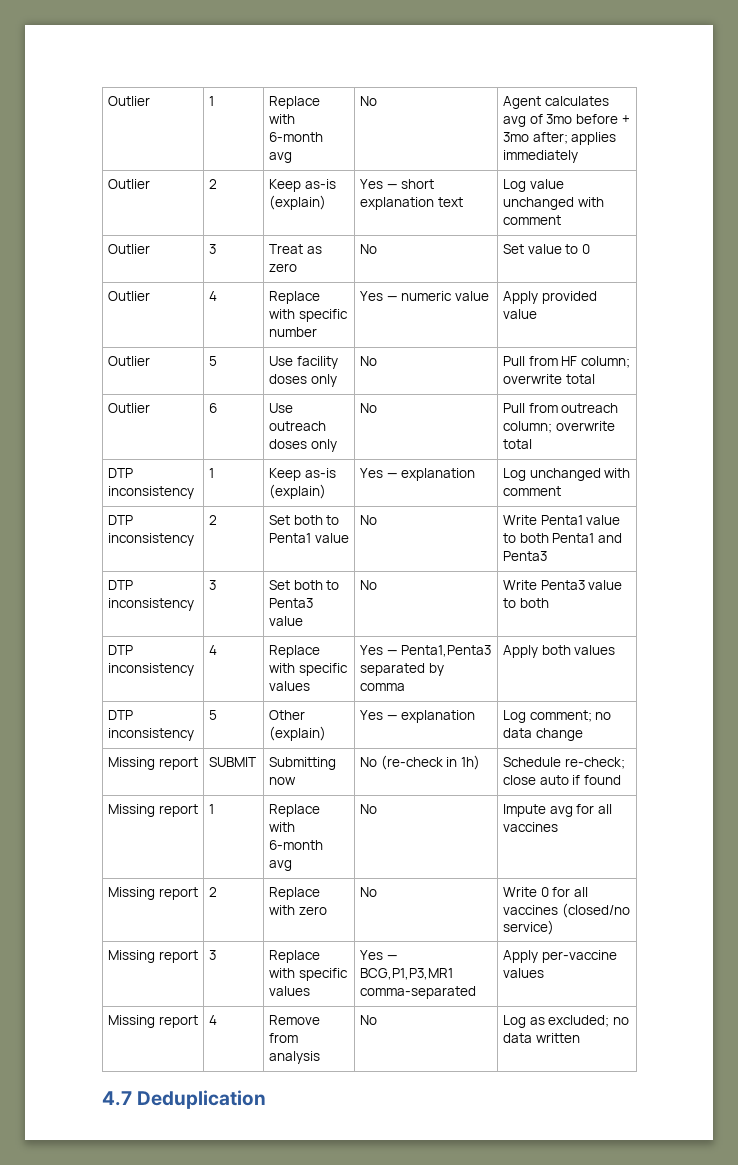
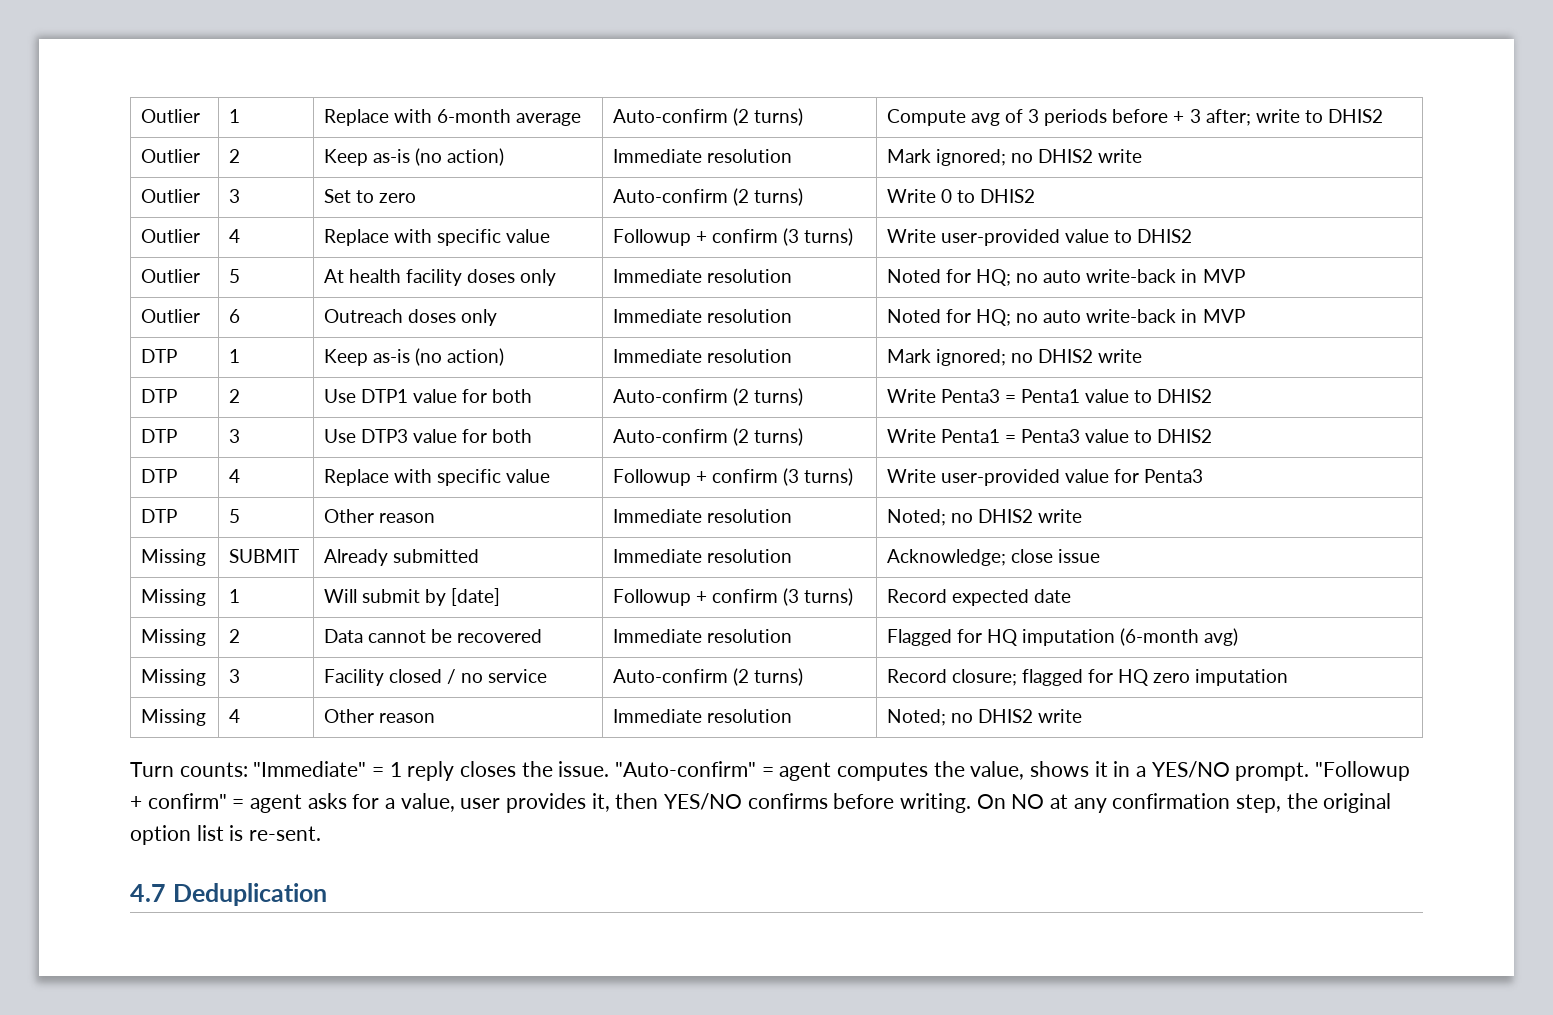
- Outlier | 1 | Replace with 6-month avg | No | Agent calculates avg of 3mo before + 3mo after; applies immediately
- Outlier | 2 | Keep as-is (explain) | Yes — short explanation text | Log value unchanged with comment
+ Outlier | 1 | Replace with 6-month average | Auto-confirm (2 turns) | Compute avg of 3 periods before + 3 after; write to DHIS2
+ Outlier | 2 | Keep as-is (no action) | Immediate resolution | Mark ignored; no DHIS2 write
- Outlier | 3 | Treat as zero | No | Set value to 0
+ Outlier | 3 | Set to zero | Auto-confirm (2 turns) | Write 0 to DHIS2
- Outlier | 4 | Replace with specific number | Yes — numeric value | Apply provided value
+ Outlier | 4 | Replace with specific value | Followup + confirm (3 turns) | Write user-provided value to DHIS2
- Outlier | 5 | Use facility doses only | No | Pull from HF column; overwrite total
+ Outlier | 5 | At health facility doses only | Immediate resolution | Noted for HQ; no auto write-back in MVP
- Outlier | 6 | Use outreach doses only | No | Pull from outreach column; overwrite total
- DTP inconsistency | 1 | Keep as-is (explain) | Yes — explanation | Log unchanged with comment
- DTP inconsistency | 2 | Set both to Penta1 value | No | Write Penta1 value to both Penta1 and Penta3
- DTP inconsistency | 3 | Set both to Penta3 value | No | Write Penta3 value to both
- DTP inconsistency | 4 | Replace with specific values | Yes — Penta1,Penta3 separated by comma | Apply both values
- DTP inconsistency | 5 | Other (explain) | Yes — explanation | Log comment; no data change
- Missing report | SUBMIT | Submitting now | No (re-check in 1h) | Schedule re-check; close auto if found
- Missing report | 1 | Replace with 6-month avg | No | Impute avg for all vaccines
- Missing report | 2 | Replace with zero | No | Write 0 for all vaccines (closed/no service)
- Missing report | 3 | Replace with specific values | Yes — BCG,P1,P3,MR1 comma-separated | Apply per-vaccine values
- Missing report | 4 | Remove from analysis | No | Log as excluded; no data written
+ Outlier | 6 | Outreach doses only | Immediate resolution | Noted for HQ; no auto write-back in MVP
+ DTP | 1 | Keep as-is (no action) | Immediate resolution | Mark ignored; no DHIS2 write
+ DTP | 2 | Use DTP1 value for both | Auto-confirm (2 turns) | Write Penta3 = Penta1 value to DHIS2
+ DTP | 3 | Use DTP3 value for both | Auto-confirm (2 turns) | Write Penta1 = Penta3 value to DHIS2
+ DTP | 4 | Replace with specific value | Followup + confirm (3 turns) | Write user-provided value for Penta3
+ DTP | 5 | Other reason | Immediate resolution | Noted; no DHIS2 write
+ Missing | SUBMIT | Already submitted | Immediate resolution | Acknowledge; close issue
+ Missing | 1 | Will submit by [date] | Followup + confirm (3 turns) | Record expected date
+ Missing | 2 | Data cannot be recovered | Immediate resolution | Flagged for HQ imputation (6-month avg)
+ Missing | 3 | Facility closed / no service | Auto-confirm (2 turns) | Record closure; flagged for HQ zero imputation
+ Missing | 4 | Other reason | Immediate resolution | Noted; no DHIS2 write
+ Turn counts: "Immediate" = 1 reply closes the issue. "Auto-confirm" = agent computes the value, shows it in a YES/NO prompt. "Followup + confirm" = agent asks for a value, user provides it, then YES/NO confirms before writing. On NO at any confirmation step, the original option list is re-sent.

